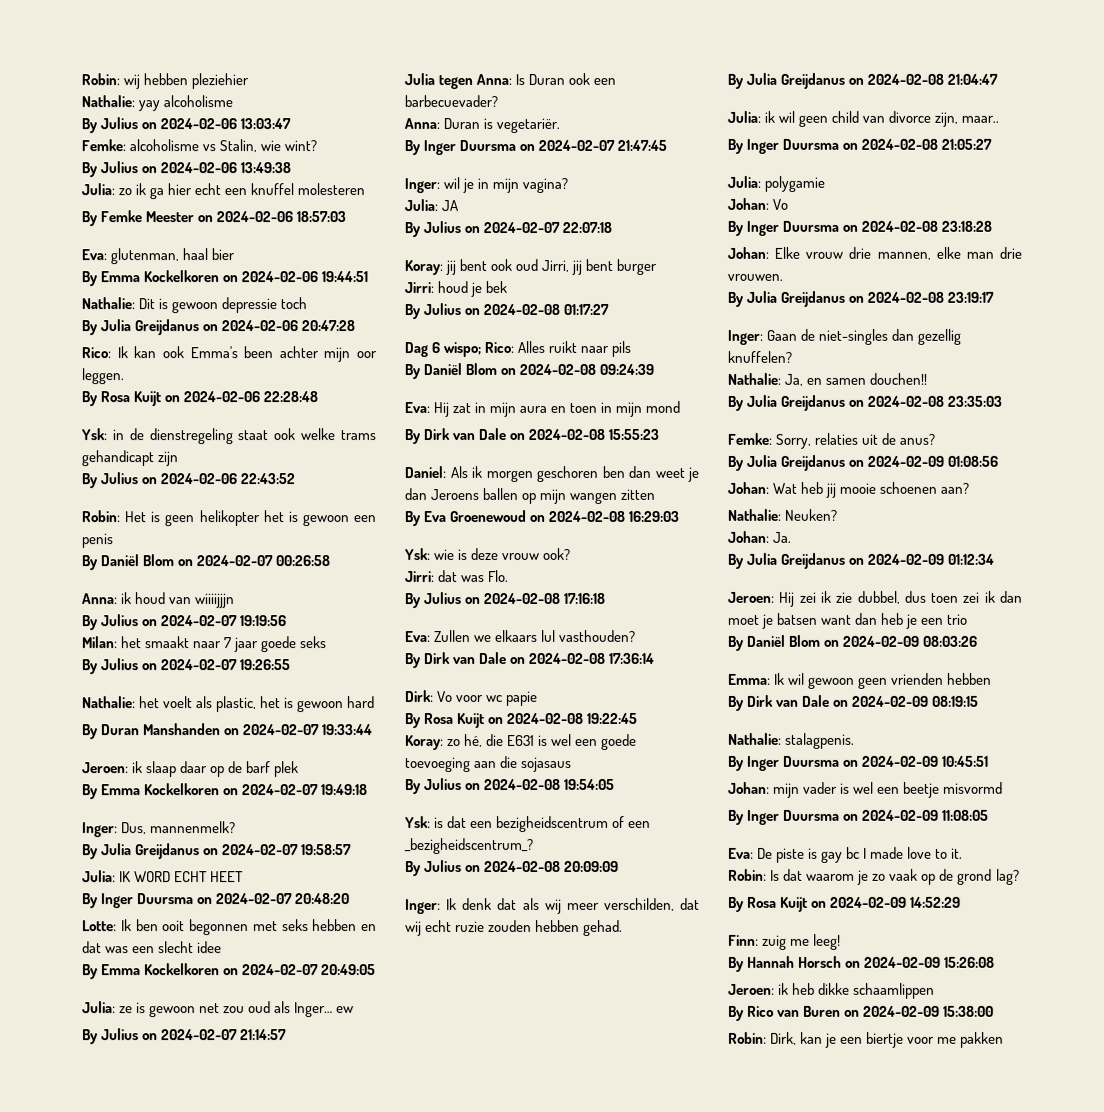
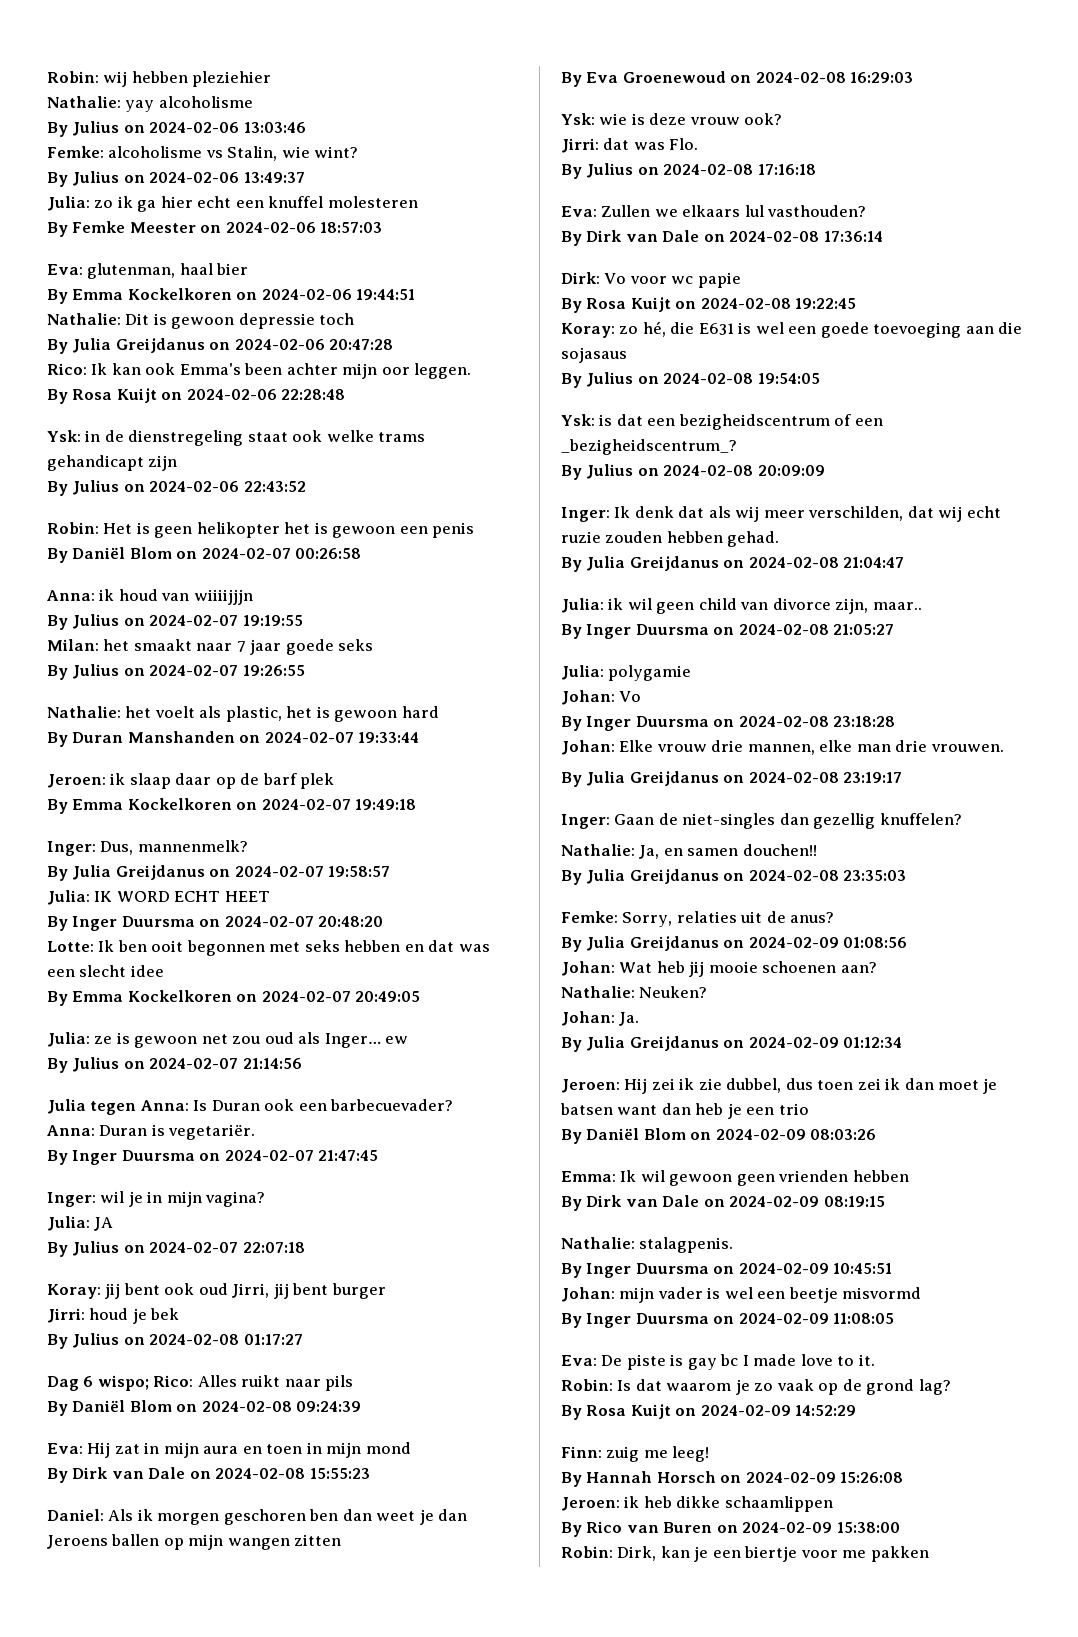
- By Julius on 2024-02-06 13:03:47
+ By Julius on 2024-02-06 13:03:46
- By Julius on 2024-02-06 13:49:38
+ By Julius on 2024-02-06 13:49:37
- By Julius on 2024-02-07 19:19:56
+ By Julius on 2024-02-07 19:19:55
- By Julius on 2024-02-07 21:14:57
+ By Julius on 2024-02-07 21:14:56

